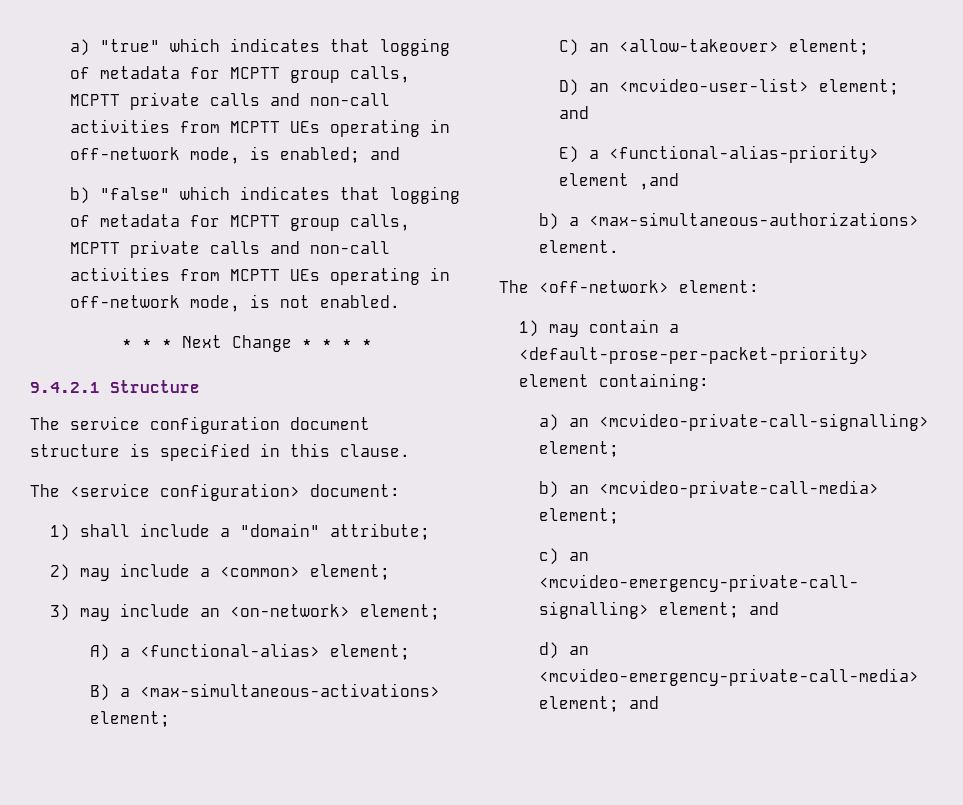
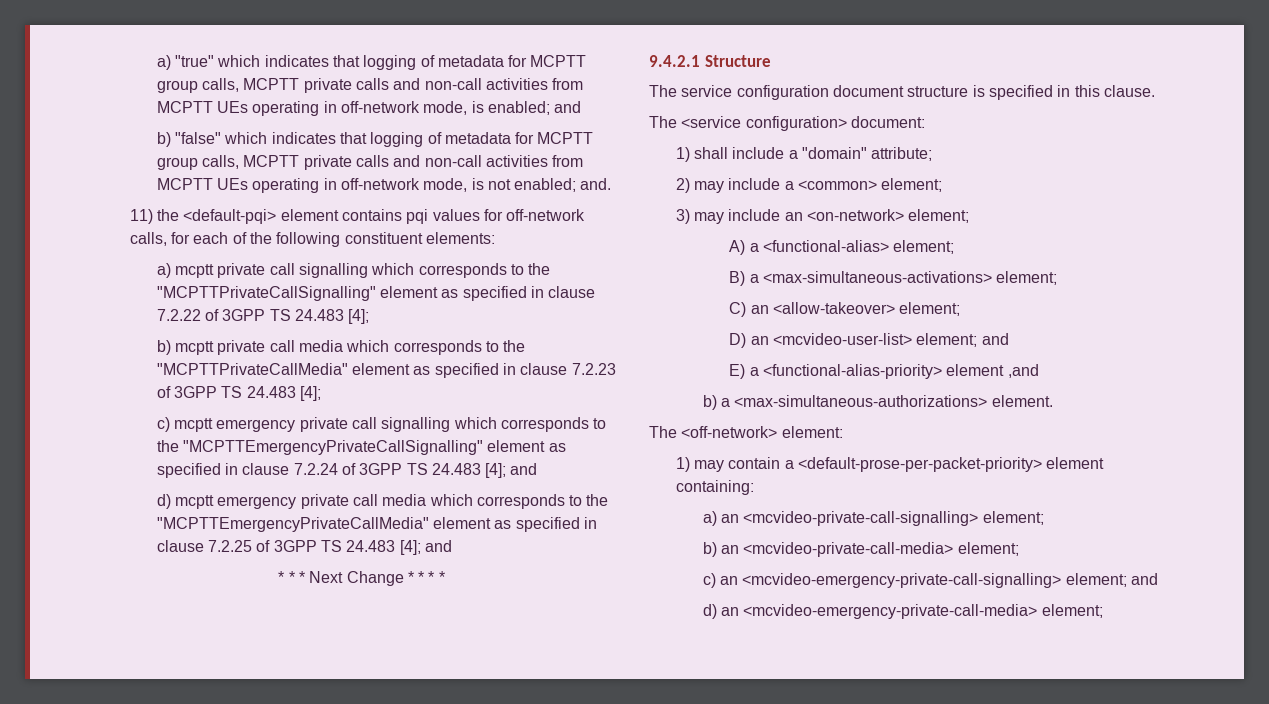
- b) "false" which indicates that logging of metadata for MCPTT group calls, MCPTT private calls and non-call activities from MCPTT UEs operating in off-network mode, is not enabled.
+ b) "false" which indicates that logging of metadata for MCPTT group calls, MCPTT private calls and non-call activities from MCPTT UEs operating in off-network mode, is not enabled; and.
+ 11) the <default-pqi> element contains pqi values for off-network calls, for each of the following constituent elements:
+ a) mcptt private call signalling which corresponds to the "MCPTTPrivateCallSignalling" element as specified in clause 7.2.22 of 3GPP TS 24.483 [4];
+ b) mcptt private call media which corresponds to the "MCPTTPrivateCallMedia" element as specified in clause 7.2.23 of 3GPP TS 24.483 [4];
+ c) mcptt emergency private call signalling which corresponds to the "MCPTTEmergencyPrivateCallSignalling" element as specified in clause 7.2.24 of 3GPP TS 24.483 [4]; and
+ d) mcptt emergency private call media which corresponds to the "MCPTTEmergencyPrivateCallMedia" element as specified in clause 7.2.25 of 3GPP TS 24.483 [4]; and
- d) an <mcvideo-emergency-private-call-media> element; and
+ d) an <mcvideo-emergency-private-call-media> element;

